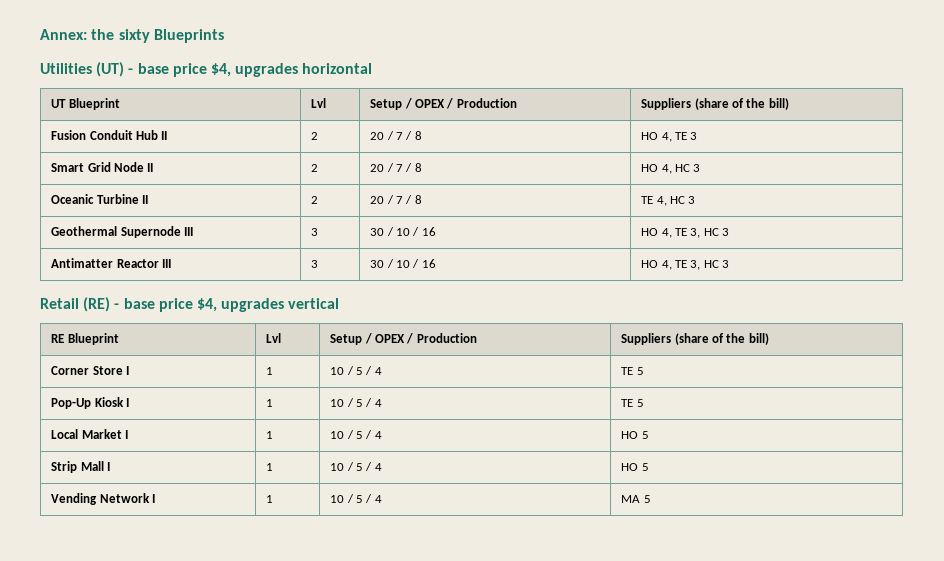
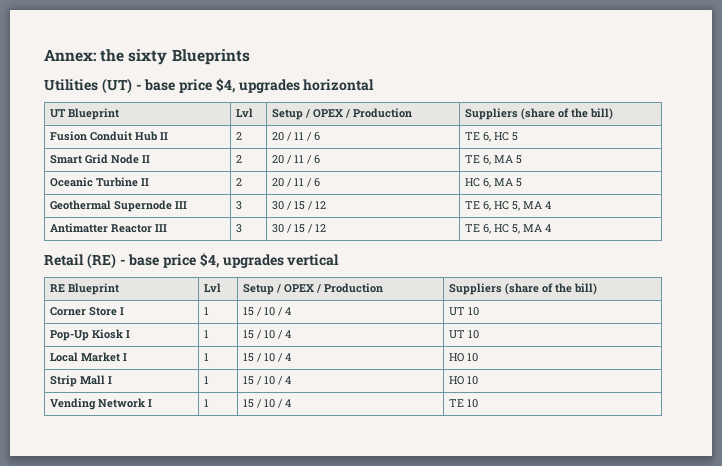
- Fusion Conduit Hub II | 2 | 20 / 7 / 8 | HO 4, TE 3
+ Fusion Conduit Hub II | 2 | 20 / 11 / 6 | TE 6, HC 5
- Smart Grid Node II | 2 | 20 / 7 / 8 | HO 4, HC 3
+ Smart Grid Node II | 2 | 20 / 11 / 6 | TE 6, MA 5
- Oceanic Turbine II | 2 | 20 / 7 / 8 | TE 4, HC 3
+ Oceanic Turbine II | 2 | 20 / 11 / 6 | HC 6, MA 5
- Geothermal Supernode III | 3 | 30 / 10 / 16 | HO 4, TE 3, HC 3
+ Geothermal Supernode III | 3 | 30 / 15 / 12 | TE 6, HC 5, MA 4
- Antimatter Reactor III | 3 | 30 / 10 / 16 | HO 4, TE 3, HC 3
+ Antimatter Reactor III | 3 | 30 / 15 / 12 | TE 6, HC 5, MA 4
- Corner Store I | 1 | 10 / 5 / 4 | TE 5
+ Corner Store I | 1 | 15 / 10 / 4 | UT 10
- Pop-Up Kiosk I | 1 | 10 / 5 / 4 | TE 5
+ Pop-Up Kiosk I | 1 | 15 / 10 / 4 | UT 10
- Local Market I | 1 | 10 / 5 / 4 | HO 5
+ Local Market I | 1 | 15 / 10 / 4 | HO 10
- Strip Mall I | 1 | 10 / 5 / 4 | HO 5
+ Strip Mall I | 1 | 15 / 10 / 4 | HO 10
- Vending Network I | 1 | 10 / 5 / 4 | MA 5
+ Vending Network I | 1 | 15 / 10 / 4 | TE 10

